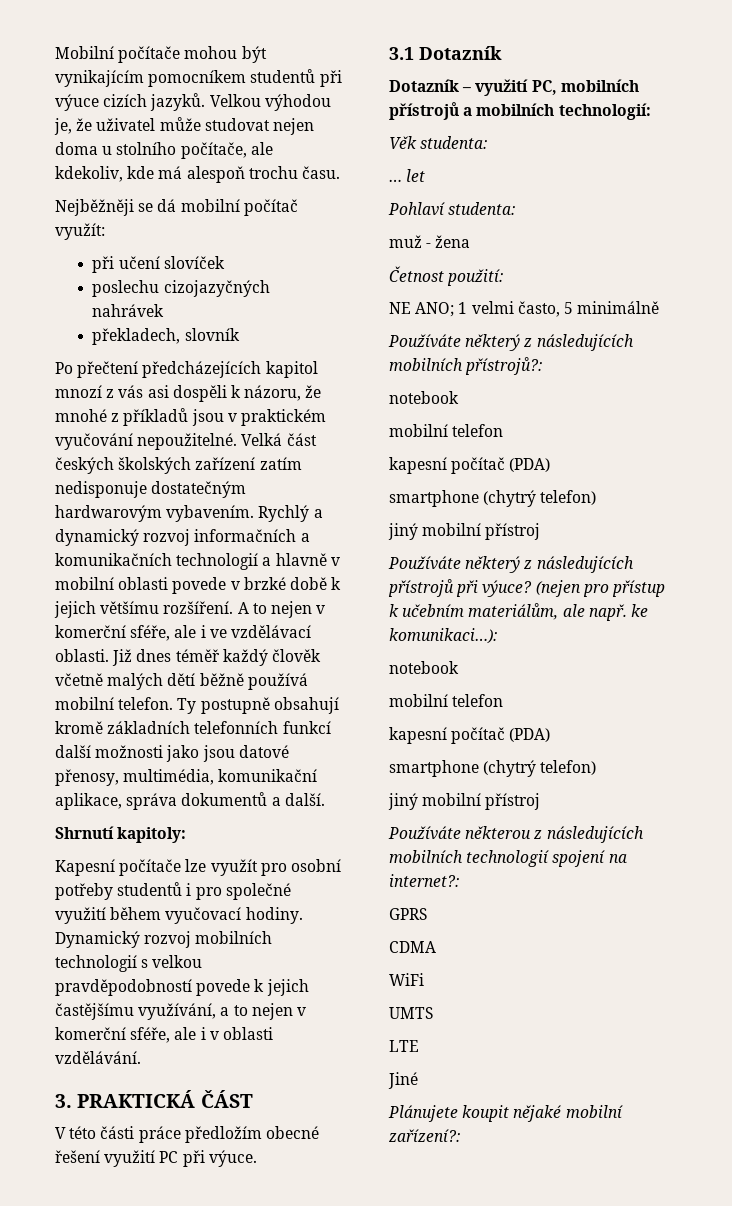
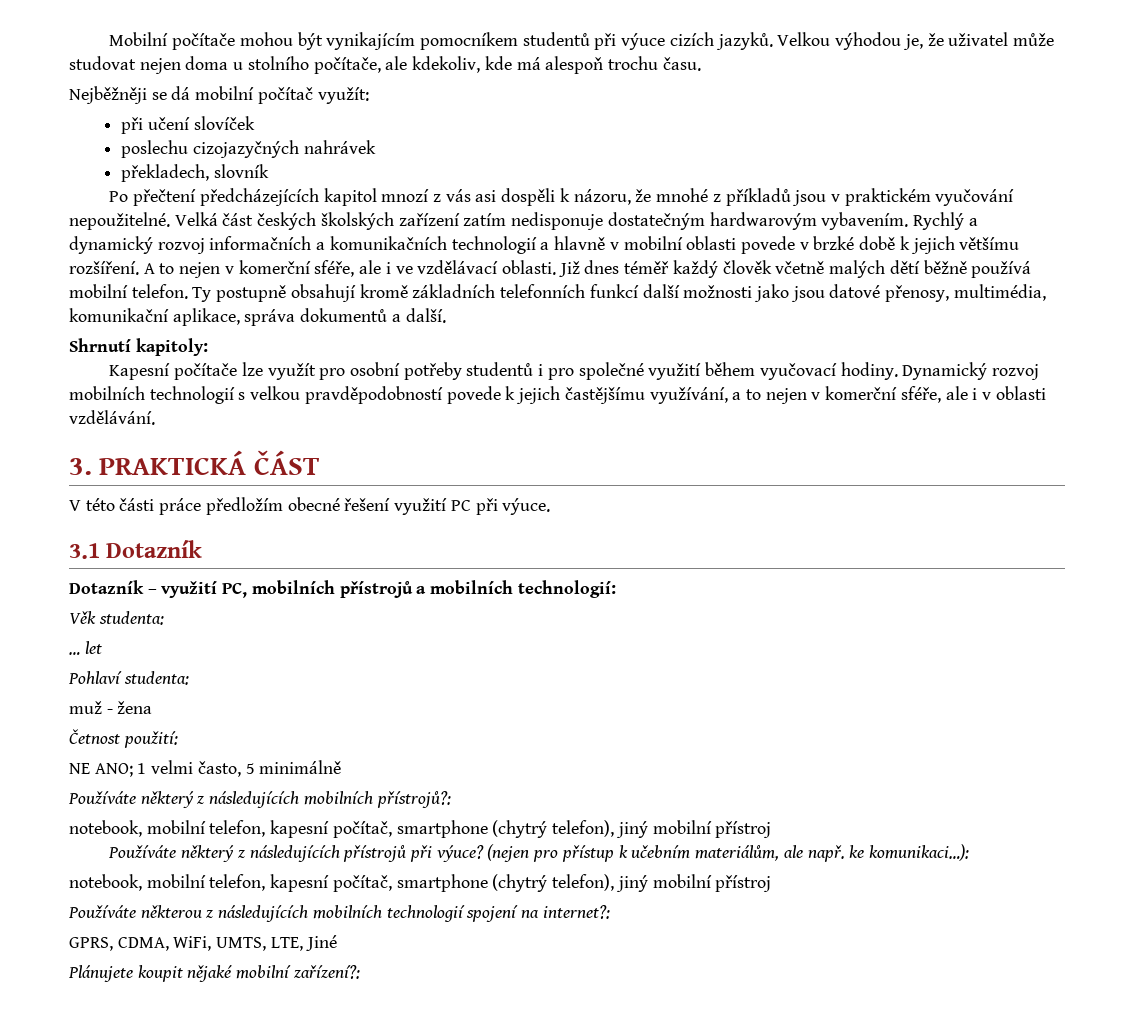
  Používáte některý z následujících mobilních přístrojů?:
- notebook
- mobilní telefon
- kapesní počítač (PDA)
- smartphone (chytrý telefon)
- jiný mobilní přístroj
+ notebook, mobilní telefon, kapesní počítač, smartphone (chytrý telefon), jiný mobilní přístroj
  (nejen pro přístup k učebním materiálům, ale např. ke komunikaci…):
- notebook
- mobilní telefon
- kapesní počítač (PDA)
- smartphone (chytrý telefon)
- jiný mobilní přístroj
+ notebook, mobilní telefon, kapesní počítač, smartphone (chytrý telefon), jiný mobilní přístroj
- GPRS
- CDMA
- WiFi
- UMTS
- LTE
- Jiné
+ GPRS, CDMA, WiFi, UMTS, LTE, Jiné

